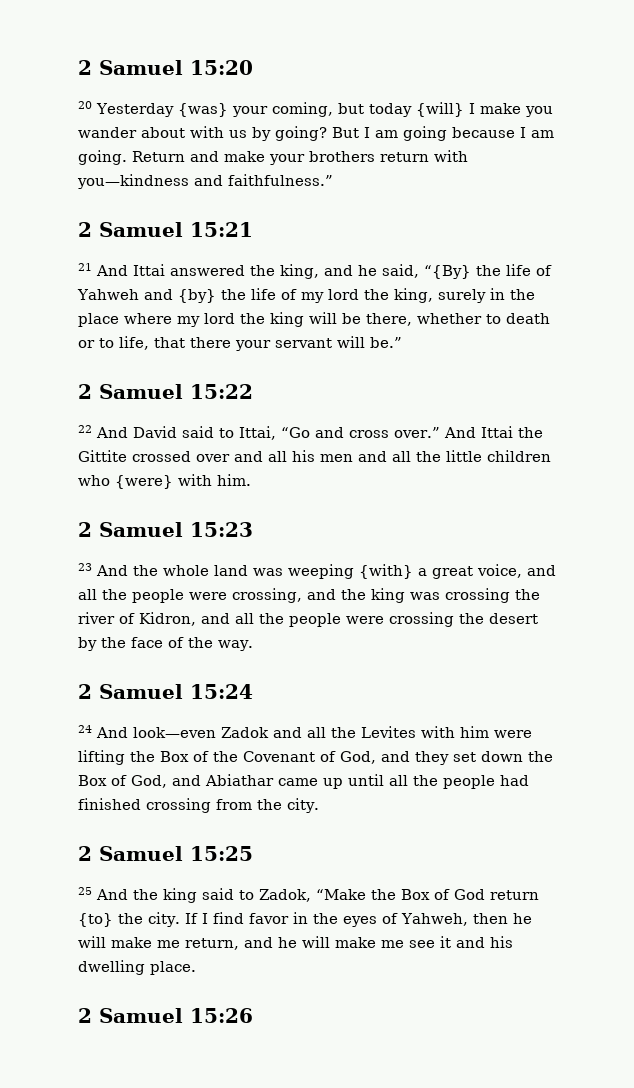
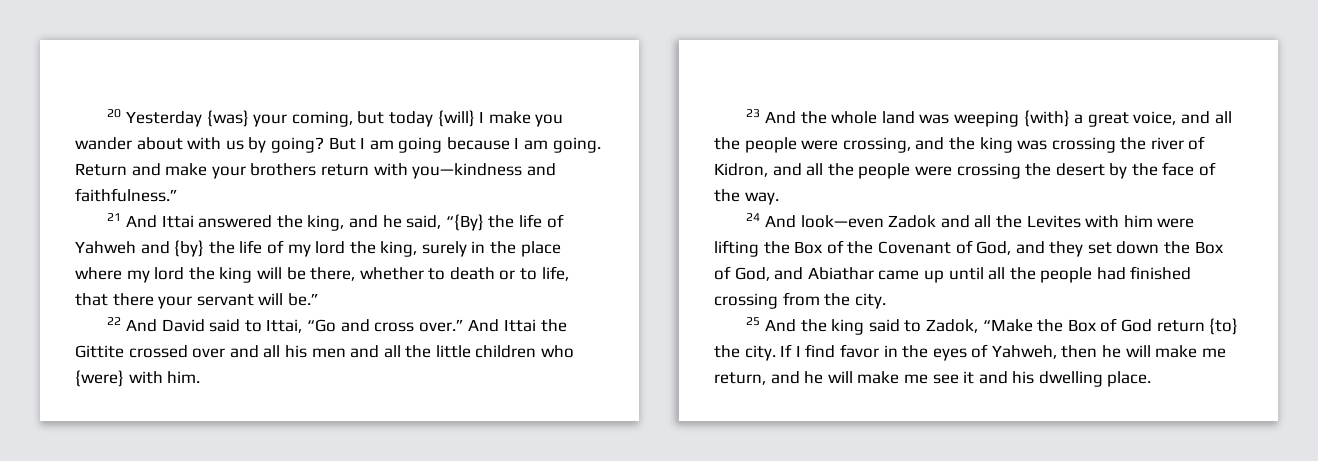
- 2 Samuel 15:20
- 2 Samuel 15:21
- 2 Samuel 15:22
- 2 Samuel 15:23
- 2 Samuel 15:24
- 2 Samuel 15:25
- 2 Samuel 15:26

